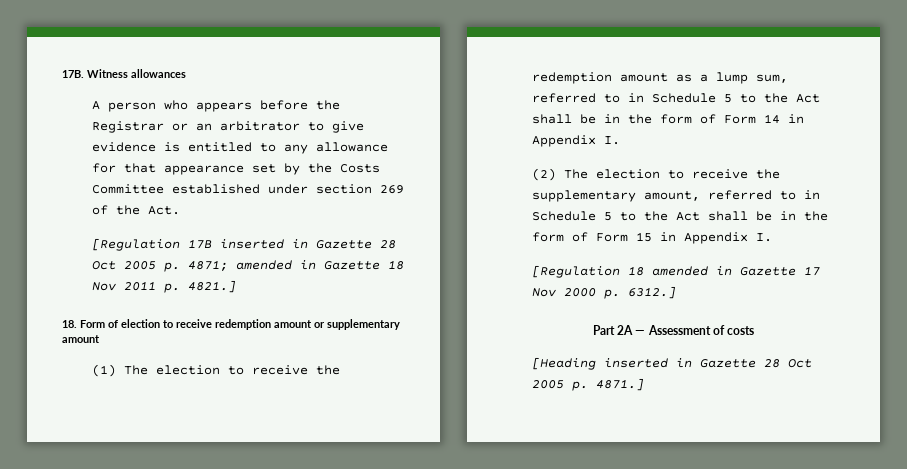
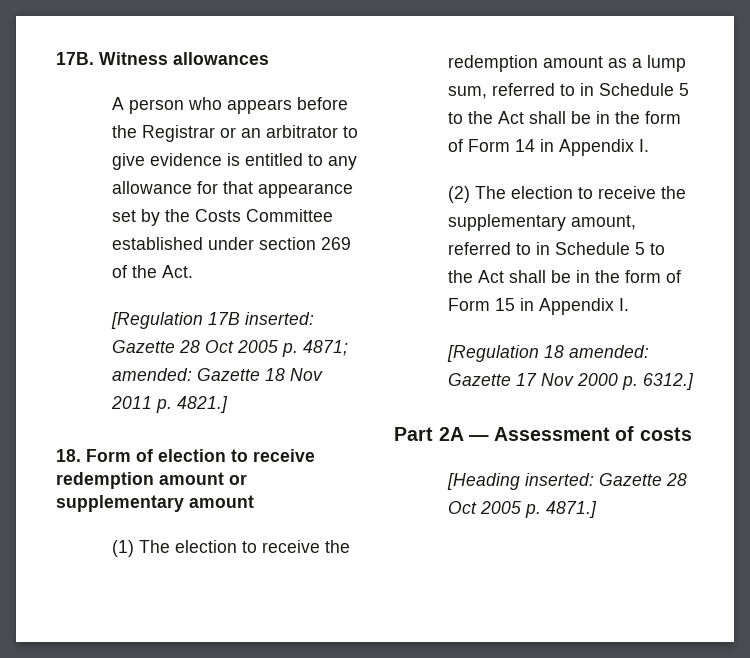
- [Regulation 17B inserted in Gazette 28 Oct 2005 p. 4871; amended in Gazette 18 Nov 2011 p. 4821.]
+ [Regulation 17B inserted: Gazette 28 Oct 2005 p. 4871; amended: Gazette 18 Nov 2011 p. 4821.]
- [Regulation 18 amended in Gazette 17 Nov 2000 p. 6312.]
+ [Regulation 18 amended: Gazette 17 Nov 2000 p. 6312.]
- [Heading inserted in Gazette 28 Oct 2005 p. 4871.]
+ [Heading inserted: Gazette 28 Oct 2005 p. 4871.]

